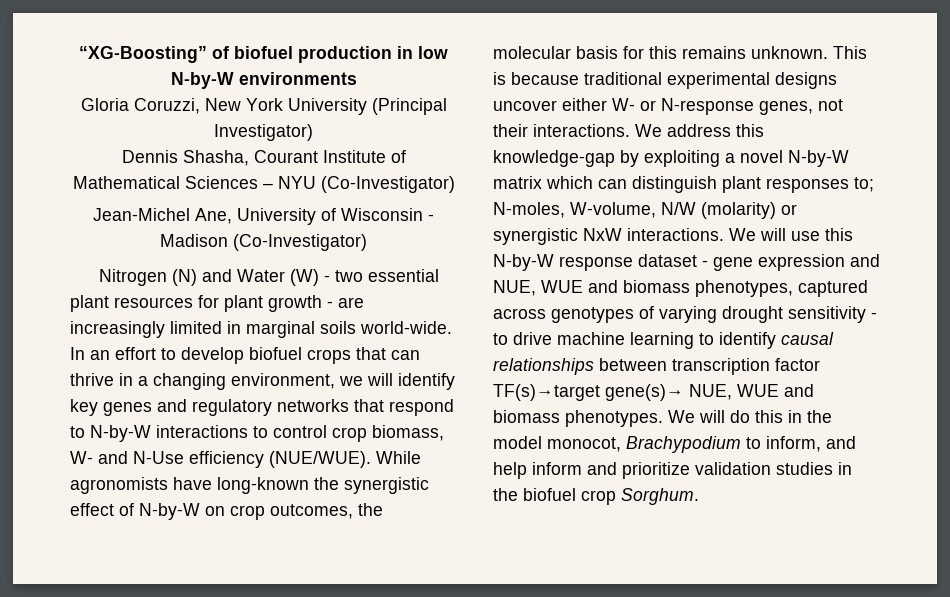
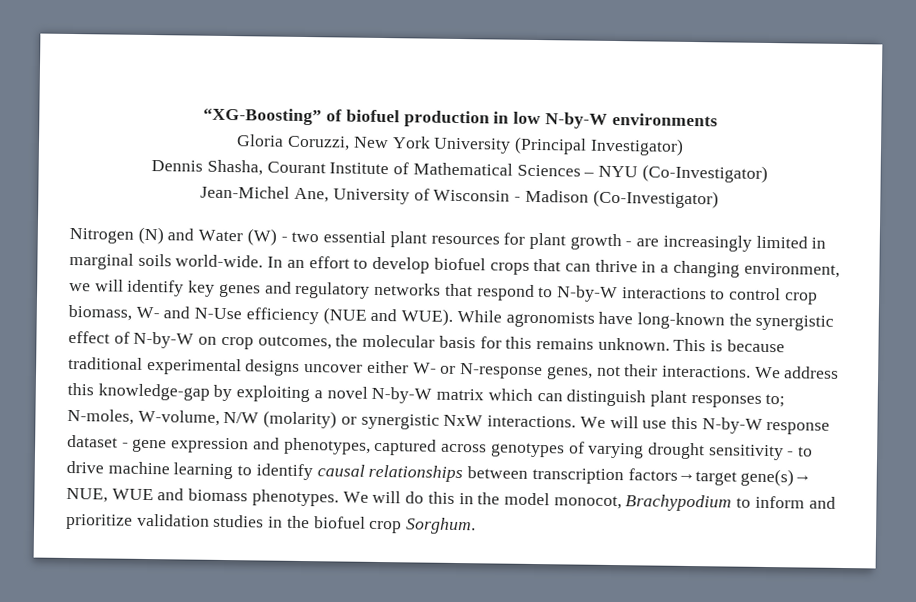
- In an effort to develop biofuel crops that can thrive in a changing environment, we will identify key genes and regulatory networks that respond to N-by-W interactions to control crop biomass, W- and N-Use efficiency (NUE/WUE).
+ In an effort to develop biofuel crops that can thrive in a changing environment, we will identify key genes and regulatory networks that respond to N-by-W interactions to control crop biomass, W- and N-Use efficiency (NUE and WUE).
- We will use this N-by-W response dataset - gene expression and NUE, WUE and biomass phenotypes, captured across genotypes of varying drought sensitivity - to drive machine learning to identify causal relationships between transcription factor TF(s)→target gene(s)→ NUE, WUE and biomass phenotypes.
+ We will use this N-by-W response dataset - gene expression and phenotypes, captured across genotypes of varying drought sensitivity - to drive machine learning to identify causal relationships between transcription factors→target gene(s)→ NUE, WUE and biomass phenotypes.
- We will do this in the model monocot, Brachypodium to inform, and help inform and prioritize validation studies in the biofuel crop Sorghum.
+ We will do this in the model monocot, Brachypodium to inform and prioritize validation studies in the biofuel crop Sorghum.

